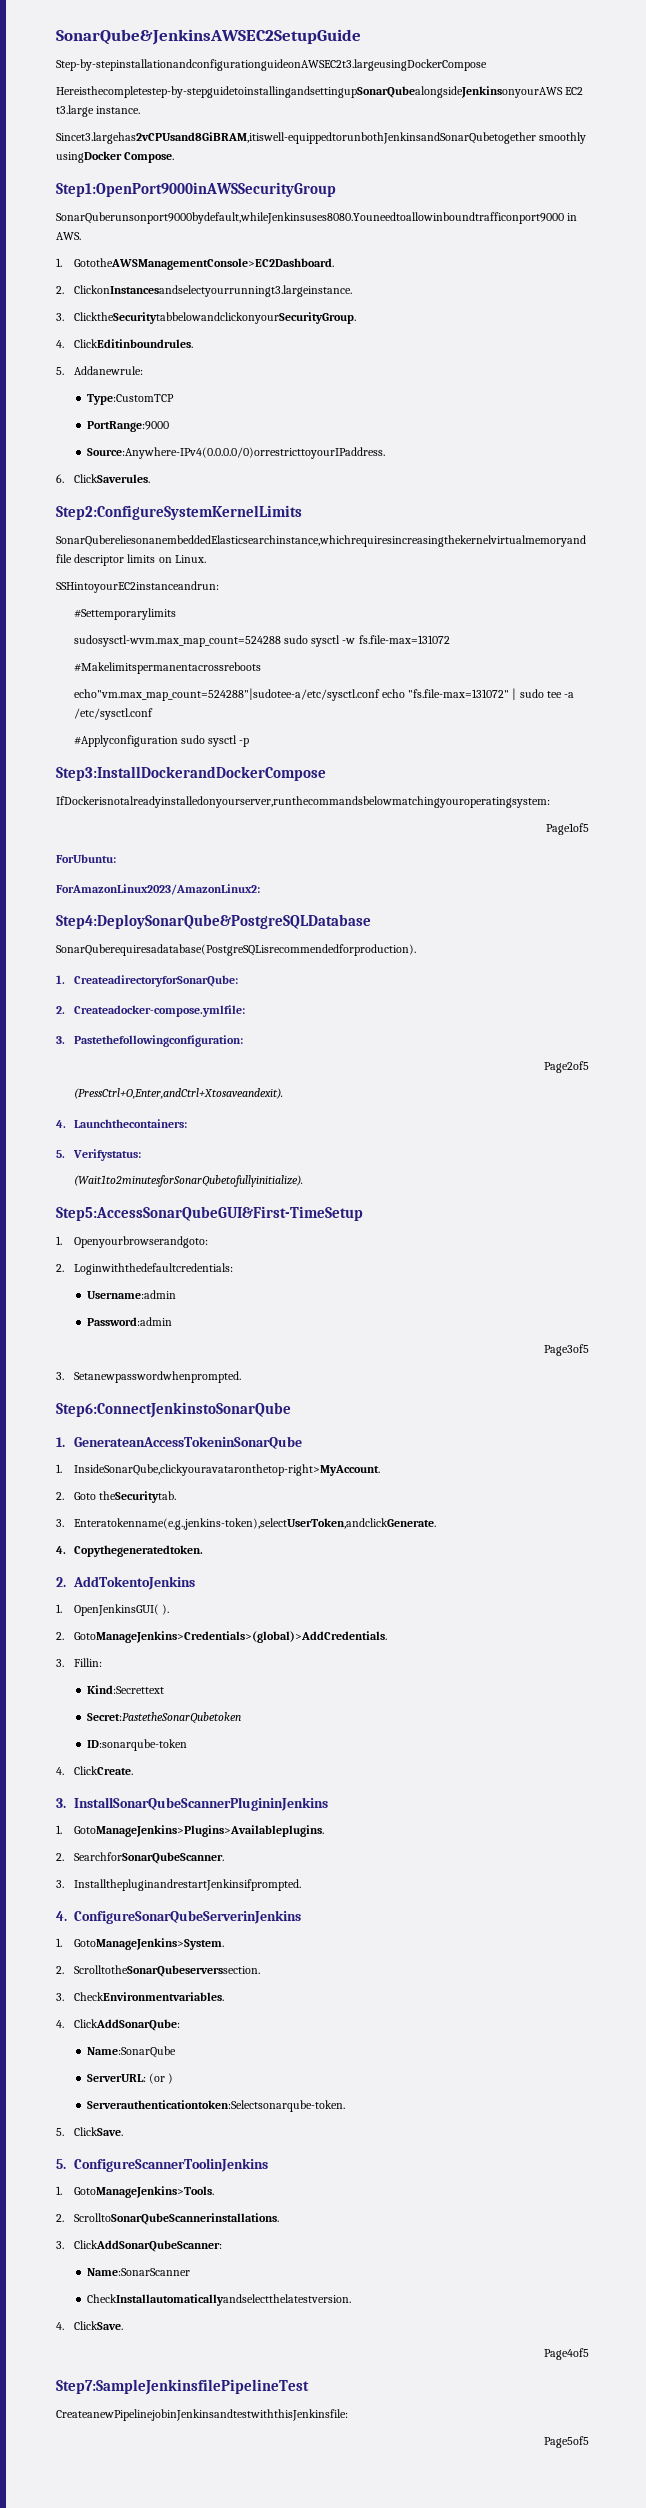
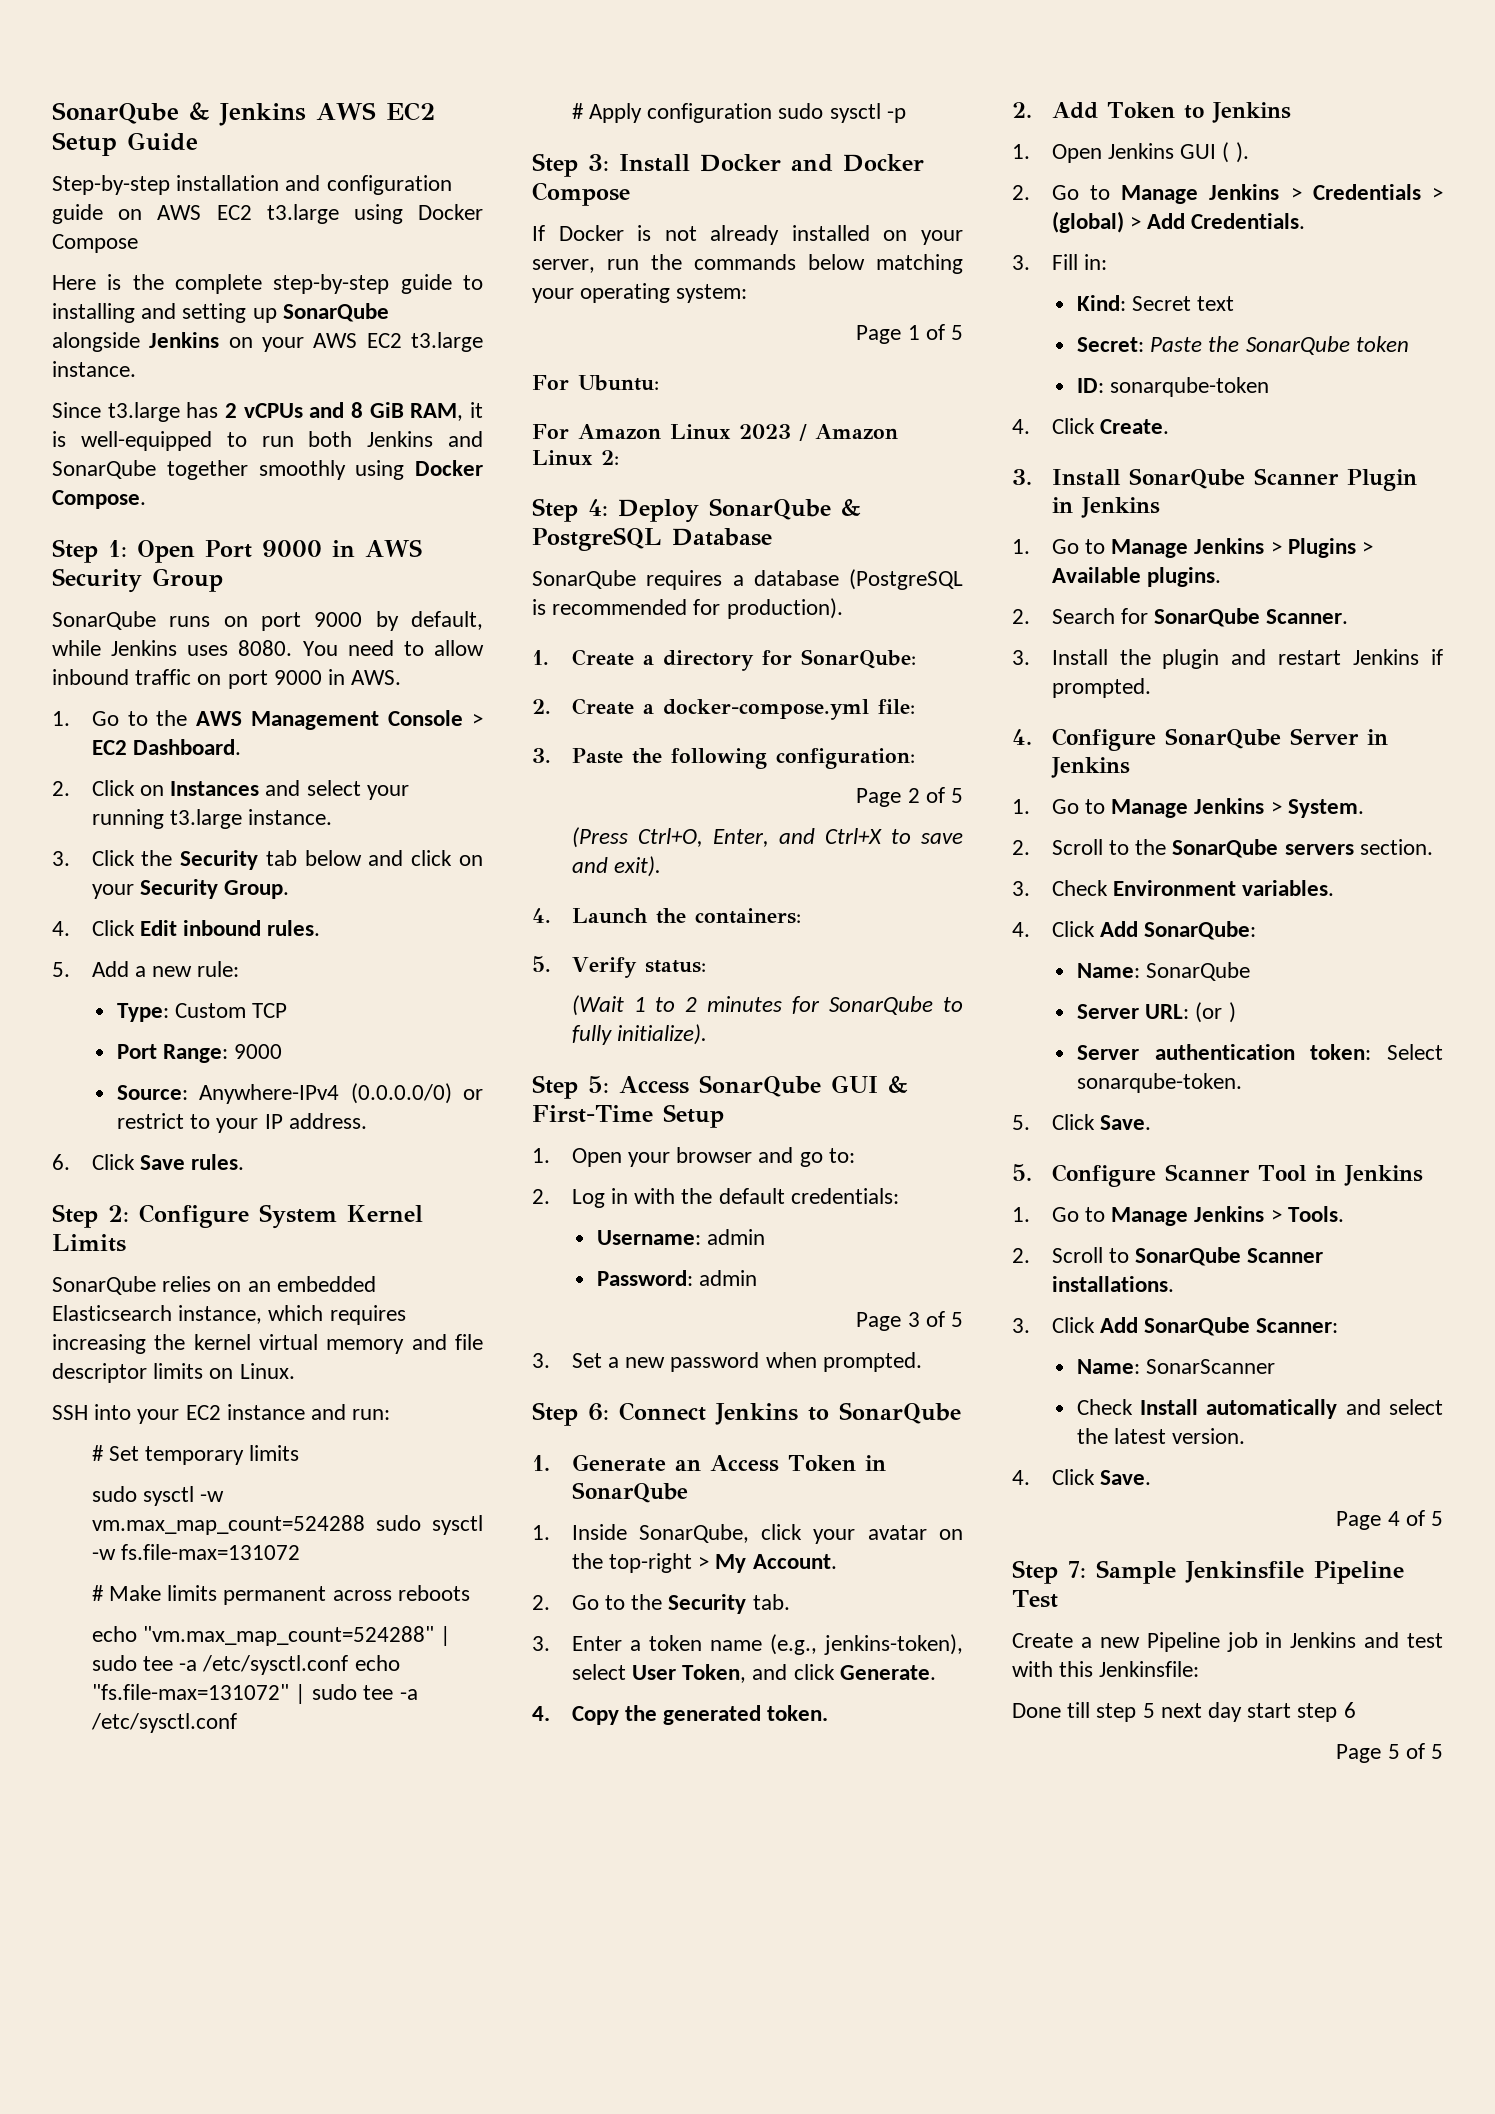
- SonarQube&JenkinsAWSEC2SetupGuide
- Step-by-stepinstallationandconfigurationguideonAWSEC2t3.largeusingDockerCompose
- Hereisthecompletestep-by-stepguidetoinstallingandsettingupSonarQubealongsideJenkinsonyourAWS EC2 t3.large instance.
- Sincet3.largehas2vCPUsand8GiBRAM,itiswell-equippedtorunbothJenkinsandSonarQubetogether smoothly usingDocker Compose.
- Step1:OpenPort9000inAWSSecurityGroup
- SonarQuberunsonport9000bydefault,whileJenkinsuses8080.Youneedtoallowinboundtrafficonport9000 in AWS.
- 1. GototheAWSManagementConsole>EC2Dashboard.
- 2. ClickonInstancesandselectyourrunningt3.largeinstance.
- 3. ClicktheSecuritytabbelowandclickonyourSecurityGroup.
- 4. ClickEditinboundrules.
- 5. Addanewrule:
- Type:CustomTCP
- PortRange:9000
- Source:Anywhere-IPv4(0.0.0.0/0)orrestricttoyourIPaddress.
- 6. ClickSaverules.
- Step2:ConfigureSystemKernelLimits
- SonarQubereliesonanembeddedElasticsearchinstance,whichrequiresincreasingthekernelvirtualmemoryand file descriptor limits on Linux.
+ SonarQube & Jenkins AWS EC2 Setup Guide
+ Step-by-step installation and configuration guide on AWS EC2 t3.large using Docker Compose
+ Here is the complete step-by-step guide to installing and setting up SonarQube alongside Jenkins on your AWS EC2 t3.large instance.
+ Since t3.large has 2 vCPUs and 8 GiB RAM, it is well-equipped to run both Jenkins and SonarQube together smoothly using Docker Compose.
+ Step 1: Open Port 9000 in AWS Security Group
+ SonarQube runs on port 9000 by default, while Jenkins uses 8080. You need to allow inbound traffic on port 9000 in AWS.
+ 1. Go to the AWS Management Console > EC2 Dashboard.
+ 2. Click on Instances and select your running t3.large instance.
+ 3. Click the Security tab below and click on your Security Group.
+ 4. Click Edit inbound rules.
+ 5. Add a new rule:
+ Type: Custom TCP
+ Port Range: 9000
+ Source: Anywhere-IPv4 (0.0.0.0/0) or restrict to your IP address.
+ 6. Click Save rules.
+ Step 2: Configure System Kernel Limits
+ SonarQube relies on an embedded Elasticsearch instance, which requires increasing the kernel virtual memory and file descriptor limits on Linux.
- SSHintoyourEC2instanceandrun:
- #Settemporarylimits
- sudosysctl-wvm.max_map_count=524288 sudo sysctl -w fs.file-max=131072
- #Makelimitspermanentacrossreboots
- echo"vm.max_map_count=524288"|sudotee-a/etc/sysctl.conf echo "fs.file-max=131072" | sudo tee -a /etc/sysctl.conf
+ SSH into your EC2 instance and run:
+ # Set temporary limits
+ sudo sysctl -w vm.max_map_count=524288 sudo sysctl -w fs.file-max=131072
+ # Make limits permanent across reboots
+ echo "vm.max_map_count=524288" | sudo tee -a /etc/sysctl.conf echo "fs.file-max=131072" | sudo tee -a /etc/sysctl.conf
- #Applyconfiguration sudo sysctl -p
+ # Apply configuration sudo sysctl -p
- Step3:InstallDockerandDockerCompose
- IfDockerisnotalreadyinstalledonyourserver,runthecommandsbelowmatchingyouroperatingsystem:
- Page1of5
- ForUbuntu:
- ForAmazonLinux2023/AmazonLinux2:
- Step4:DeploySonarQube&PostgreSQLDatabase
- SonarQuberequiresadatabase(PostgreSQLisrecommendedforproduction).
- 1. CreateadirectoryforSonarQube:
- 2. Createadocker-compose.ymlfile:
- 3. Pastethefollowingconfiguration:
- Page2of5
- (PressCtrl+O,Enter,andCtrl+Xtosaveandexit).
- 4. Launchthecontainers:
- 5. Verifystatus:
- (Wait1to2minutesforSonarQubetofullyinitialize).
- Step5:AccessSonarQubeGUI&First-TimeSetup
- 1. Openyourbrowserandgoto:
- 2. Loginwiththedefaultcredentials:
- Username:admin
- Password:admin
- Page3of5
- 3. Setanewpasswordwhenprompted.
- Step6:ConnectJenkinstoSonarQube
- 1. GenerateanAccessTokeninSonarQube
- 1. InsideSonarQube,clickyouravataronthetop-right>MyAccount.
- 2. Goto theSecuritytab.
- 3. Enteratokenname(e.g.,jenkins-token),selectUserToken,andclickGenerate.
- 4. Copythegeneratedtoken.
- 2. AddTokentoJenkins
- 1. OpenJenkinsGUI( ).
- 2. GotoManageJenkins>Credentials>(global)>AddCredentials.
- 3. Fillin:
- Kind:Secrettext
- Secret:PastetheSonarQubetoken
- ID:sonarqube-token
- 4. ClickCreate.
- 3. InstallSonarQubeScannerPlugininJenkins
- 1. GotoManageJenkins>Plugins>Availableplugins.
- 2. SearchforSonarQubeScanner.
- 3. InstallthepluginandrestartJenkinsifprompted.
- 4. ConfigureSonarQubeServerinJenkins
- 1. GotoManageJenkins>System.
- 2. ScrolltotheSonarQubeserverssection.
- 3. CheckEnvironmentvariables.
- 4. ClickAddSonarQube:
- Name:SonarQube
- ServerURL: (or )
- Serverauthenticationtoken:Selectsonarqube-token.
- 5. ClickSave.
- 5. ConfigureScannerToolinJenkins
- 1. GotoManageJenkins>Tools.
- 2. ScrolltoSonarQubeScannerinstallations.
- 3. ClickAddSonarQubeScanner:
- Name:SonarScanner
- CheckInstallautomaticallyandselectthelatestversion.
- 4. ClickSave.
- Page4of5
- Step7:SampleJenkinsfilePipelineTest
- CreateanewPipelinejobinJenkinsandtestwiththisJenkinsfile:
- Page5of5
+ Step 3: Install Docker and Docker Compose
+ If Docker is not already installed on your server, run the commands below matching your operating system:
+ Page 1 of 5
+ For Ubuntu:
+ For Amazon Linux 2023 / Amazon Linux 2:
+ Step 4: Deploy SonarQube & PostgreSQL Database
+ SonarQube requires a database (PostgreSQL is recommended for production).
+ 1. Create a directory for SonarQube:
+ 2. Create a docker-compose.yml file:
+ 3. Paste the following configuration:
+ Page 2 of 5
+ (Press Ctrl+O, Enter, and Ctrl+X to save and exit).
+ 4. Launch the containers:
+ 5. Verify status:
+ (Wait 1 to 2 minutes for SonarQube to fully initialize).
+ Step 5: Access SonarQube GUI & First-Time Setup
+ 1. Open your browser and go to:
+ 2. Log in with the default credentials:
+ Username: admin
+ Password: admin
+ Page 3 of 5
+ 3. Set a new password when prompted.
+ Step 6: Connect Jenkins to SonarQube
+ 1. Generate an Access Token in SonarQube
+ 1. Inside SonarQube, click your avatar on the top-right > My Account.
+ 2. Go to the Security tab.
+ 3. Enter a token name (e.g., jenkins-token), select User Token, and click Generate.
+ 4. Copy the generated token.
+ 2. Add Token to Jenkins
+ 1. Open Jenkins GUI ( ).
+ 2. Go to Manage Jenkins > Credentials > (global) > Add Credentials.
+ 3. Fill in:
+ Kind: Secret text
+ Secret: Paste the SonarQube token
+ ID: sonarqube-token
+ 4. Click Create.
+ 3. Install SonarQube Scanner Plugin in Jenkins
+ 1. Go to Manage Jenkins > Plugins > Available plugins.
+ 2. Search for SonarQube Scanner.
+ 3. Install the plugin and restart Jenkins if prompted.
+ 4. Configure SonarQube Server in Jenkins
+ 1. Go to Manage Jenkins > System.
+ 2. Scroll to the SonarQube servers section.
+ 3. Check Environment variables.
+ 4. Click Add SonarQube:
+ Name: SonarQube
+ Server URL: (or )
+ Server authentication token: Select sonarqube-token.
+ 5. Click Save.
+ 5. Configure Scanner Tool in Jenkins
+ 1. Go to Manage Jenkins > Tools.
+ 2. Scroll to SonarQube Scanner installations.
+ 3. Click Add SonarQube Scanner:
+ Name: SonarScanner
+ Check Install automatically and select the latest version.
+ 4. Click Save.
+ Page 4 of 5
+ Step 7: Sample Jenkinsfile Pipeline Test
+ Create a new Pipeline job in Jenkins and test with this Jenkinsfile:
+ Done till step 5 next day start step 6
+ Page 5 of 5

